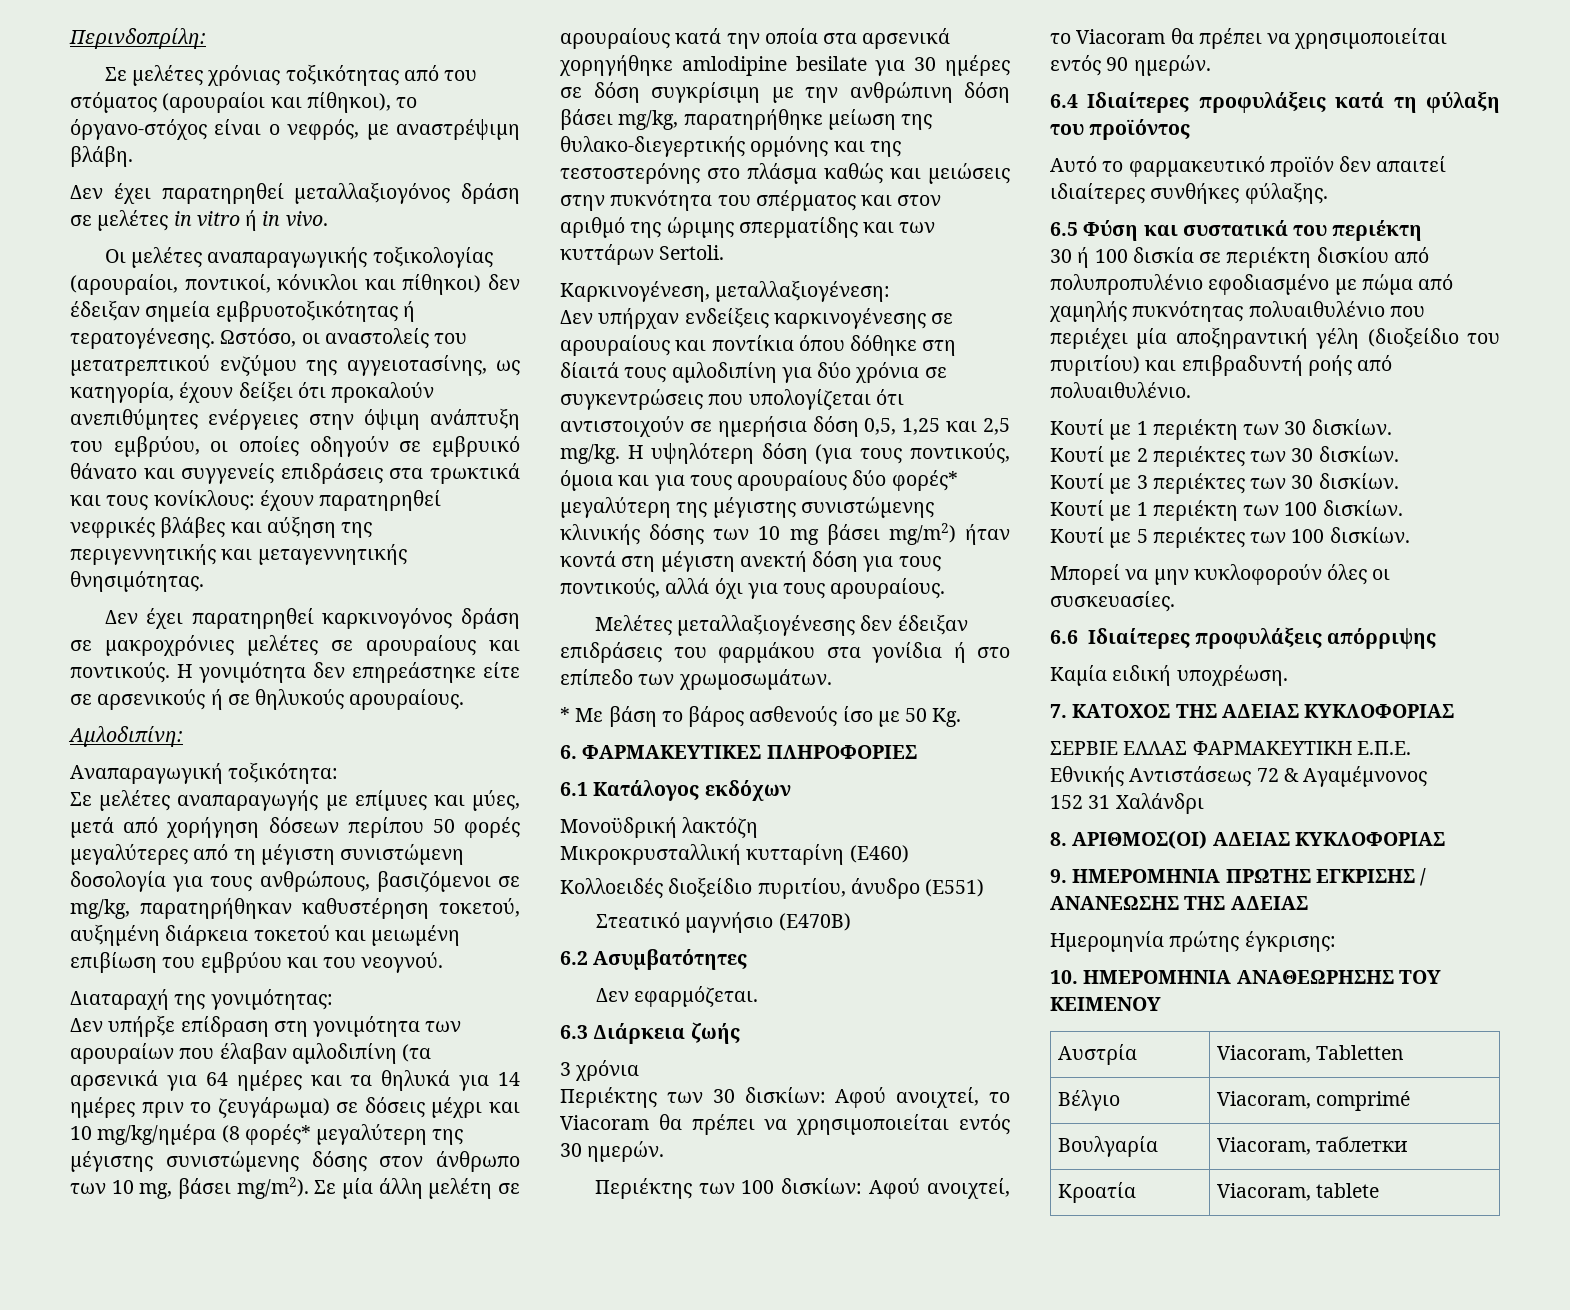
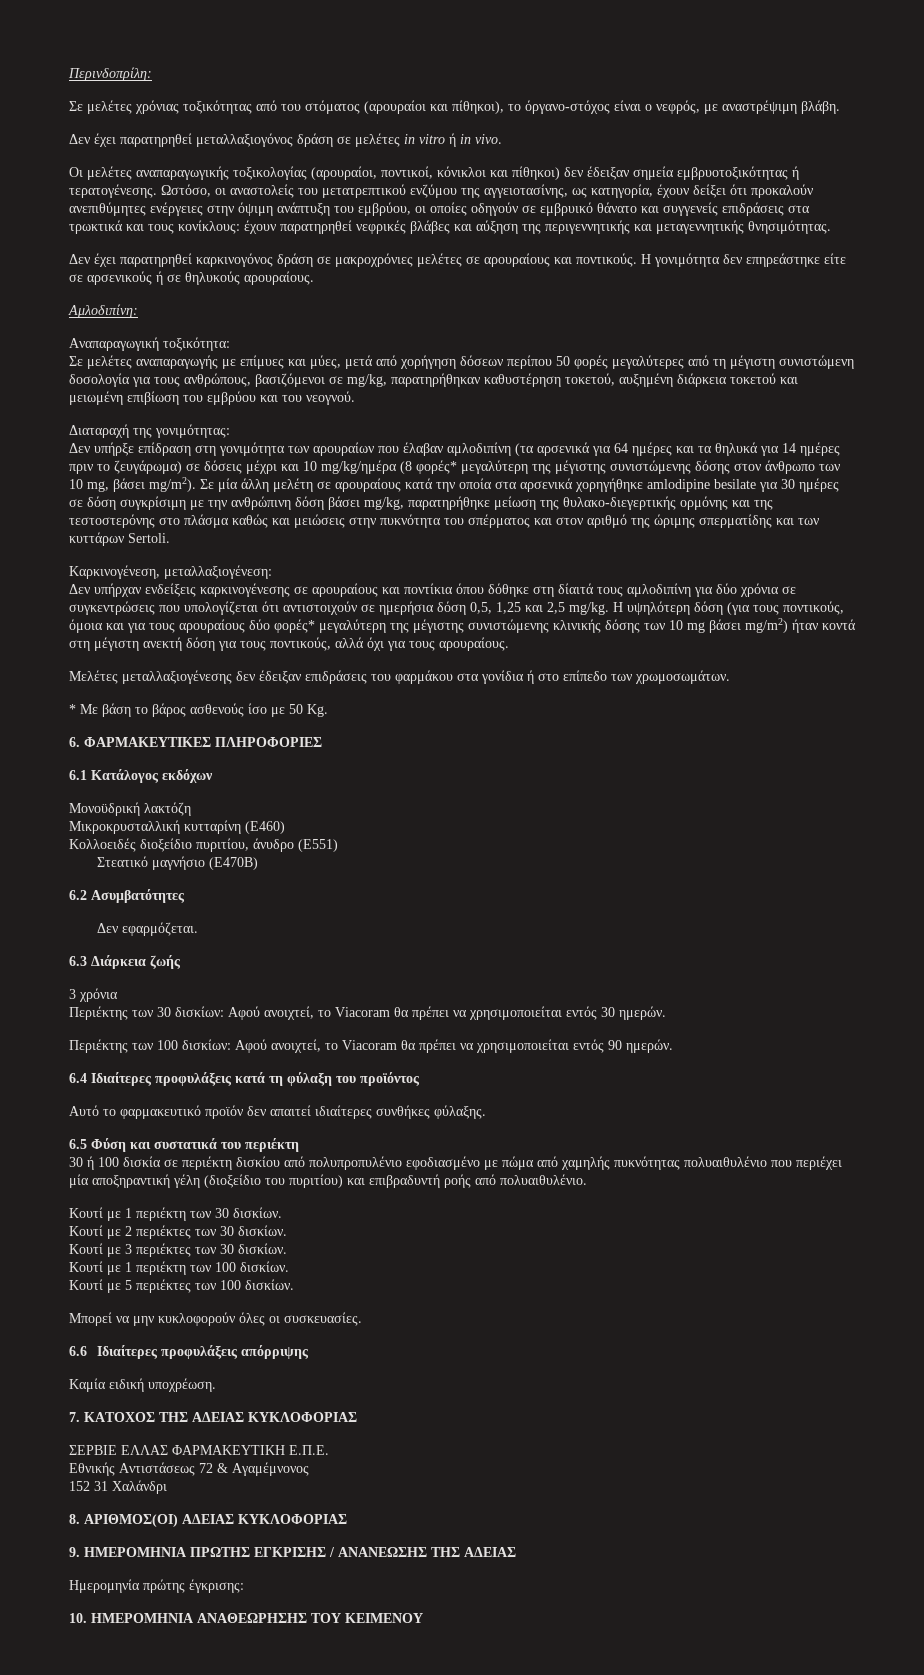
- Αυστρία | Viacoram, Tabletten
- Βέλγιο | Viacoram, comprimé
- Βουλγαρία | Viacoram, таблетки
- Κροατία | Viacoram, tablete

